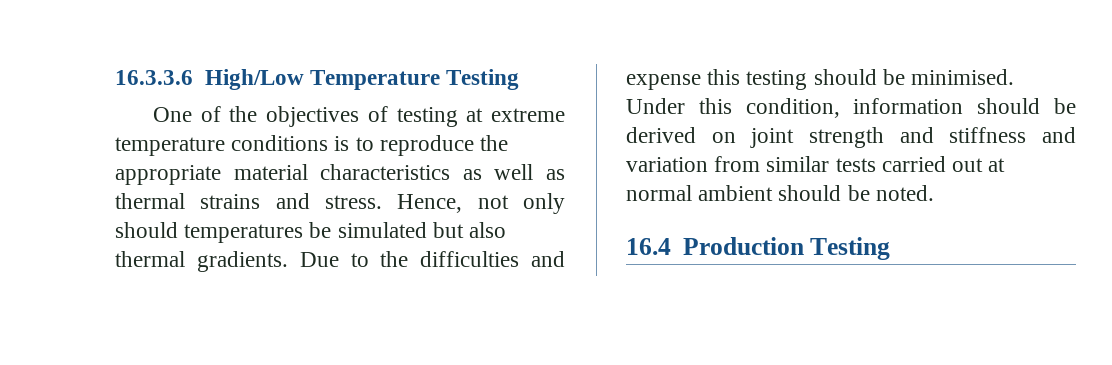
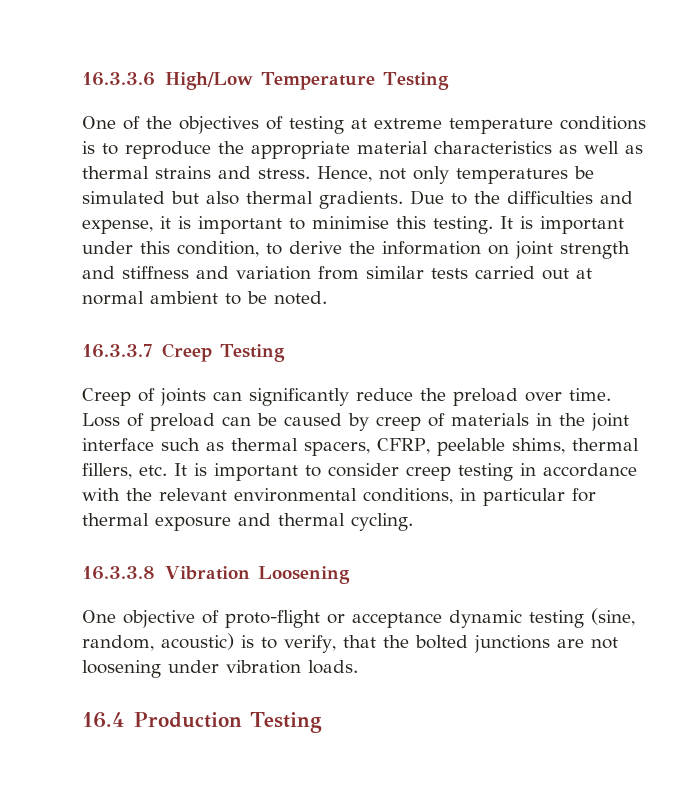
- Hence, not only should temperatures be simulated but also thermal gradients.
+ Hence, not only temperatures be simulated but also thermal gradients.
- Due to the difficulties and expense this testing should be minimised. Under this condition, information should be derived on joint strength and stiffness and variation from similar tests carried out at normal ambient should be noted.
+ Due to the difficulties and expense, it is important to minimise this testing. It is important under this condition, to derive the information on joint strength and stiffness and variation from similar tests carried out at normal ambient to be noted.
+ 16.3.3.7 Creep Testing
+ Creep of joints can significantly reduce the preload over time. Loss of preload can be caused by creep of materials in the joint interface such as thermal spacers, CFRP, peelable shims, thermal fillers, etc. It is important to consider creep testing in accordance with the relevant environmental conditions, in particular for thermal exposure and thermal cycling.
+ 16.3.3.8 Vibration Loosening
+ One objective of proto-flight or acceptance dynamic testing (sine, random, acoustic) is to verify, that the bolted junctions are not loosening under vibration loads.

